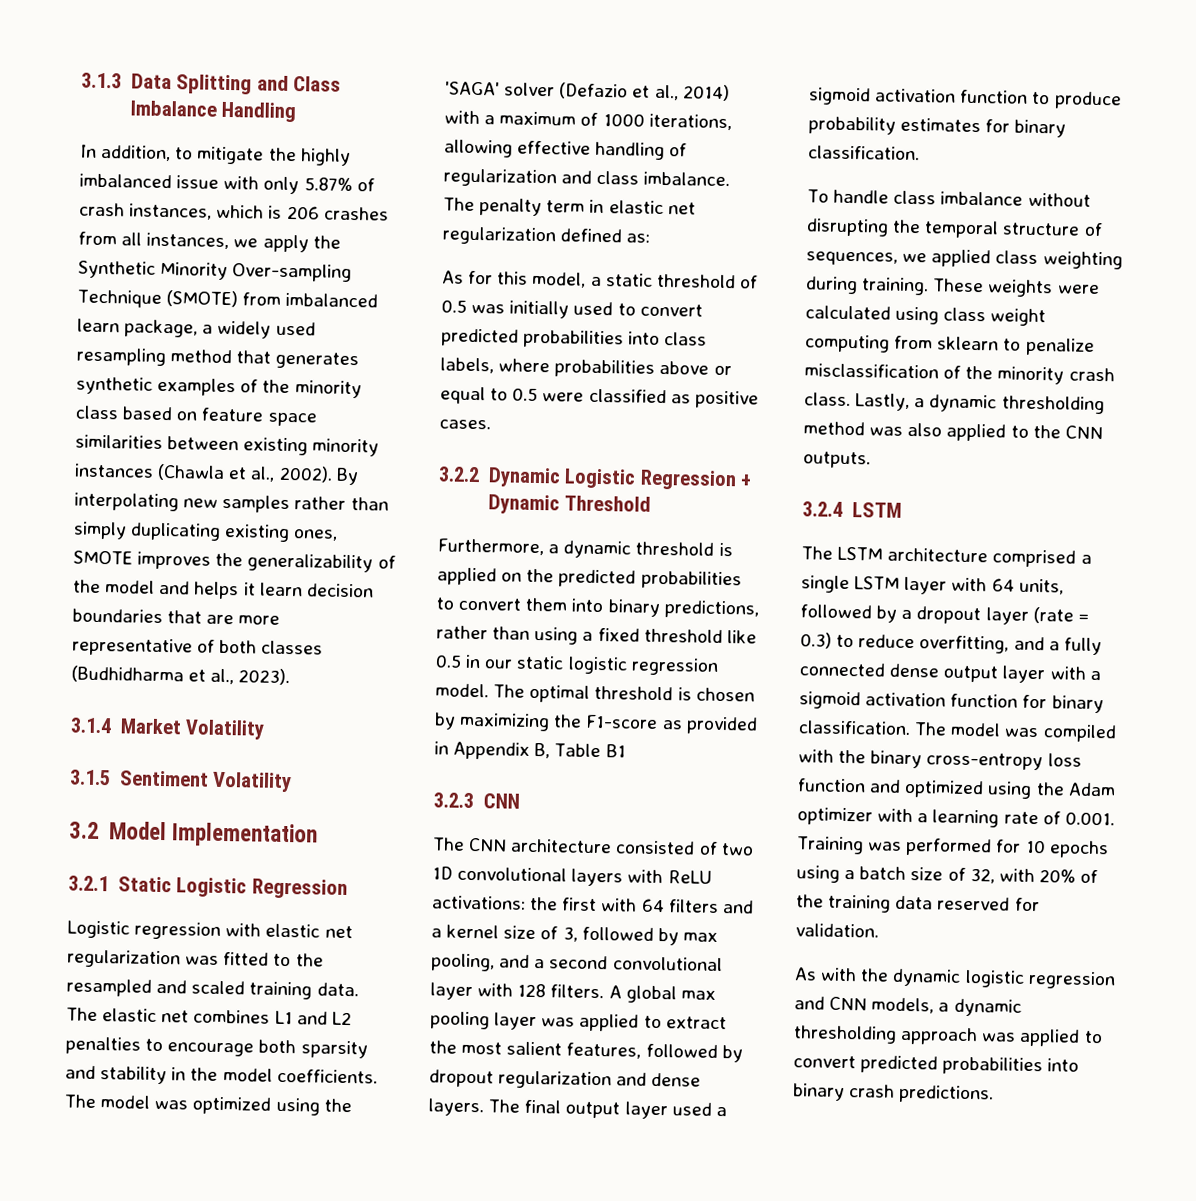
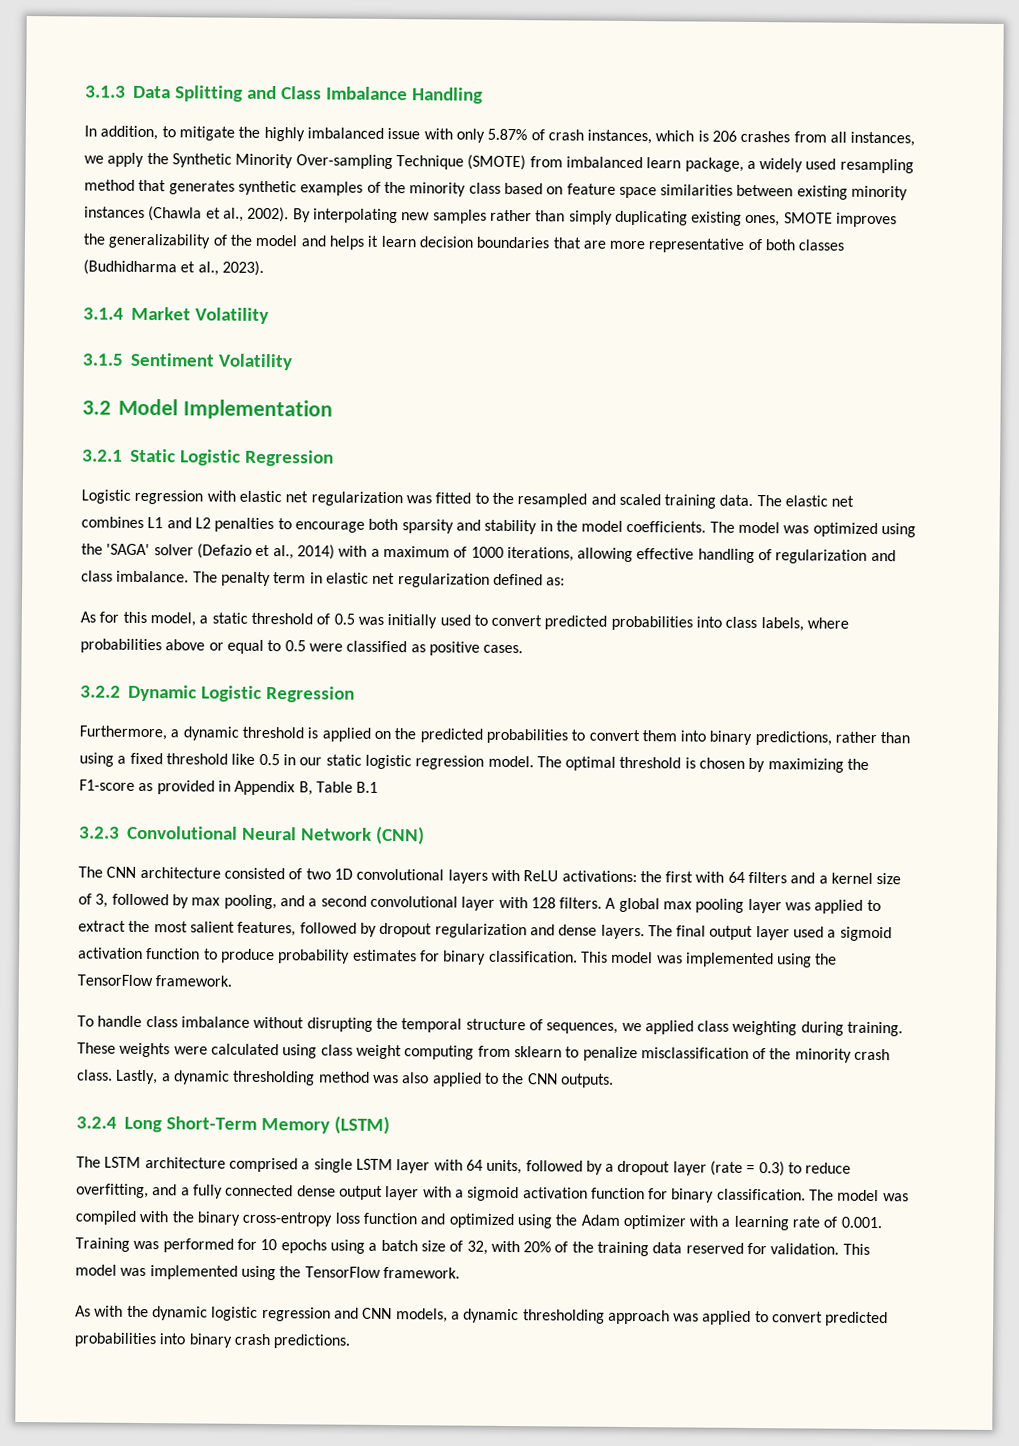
- 3.2.2 Dynamic Logistic Regression + Dynamic Threshold
+ 3.2.2 Dynamic Logistic Regression
- The optimal threshold is chosen by maximizing the F1-score as provided in Appendix B, Table B1
+ The optimal threshold is chosen by maximizing the F1-score as provided in Appendix B, Table B.1
- 3.2.3 CNN
+ 3.2.3 Convolutional Neural Network (CNN)
- The final output layer used a sigmoid activation function to produce probability estimates for binary classification.
+ The final output layer used a sigmoid activation function to produce probability estimates for binary classification. This model was implemented using the TensorFlow framework.
- 3.2.4 LSTM
+ 3.2.4 Long Short-Term Memory (LSTM)
- The model was compiled with the binary cross-entropy loss function and optimized using the Adam optimizer with a learning rate of 0.001. Training was performed for 10 epochs using a batch size of 32, with 20% of the training data reserved for validation.
+ The model was compiled with the binary cross-entropy loss function and optimized using the Adam optimizer with a learning rate of 0.001. Training was performed for 10 epochs using a batch size of 32, with 20% of the training data reserved for validation. This model was implemented using the TensorFlow framework.

